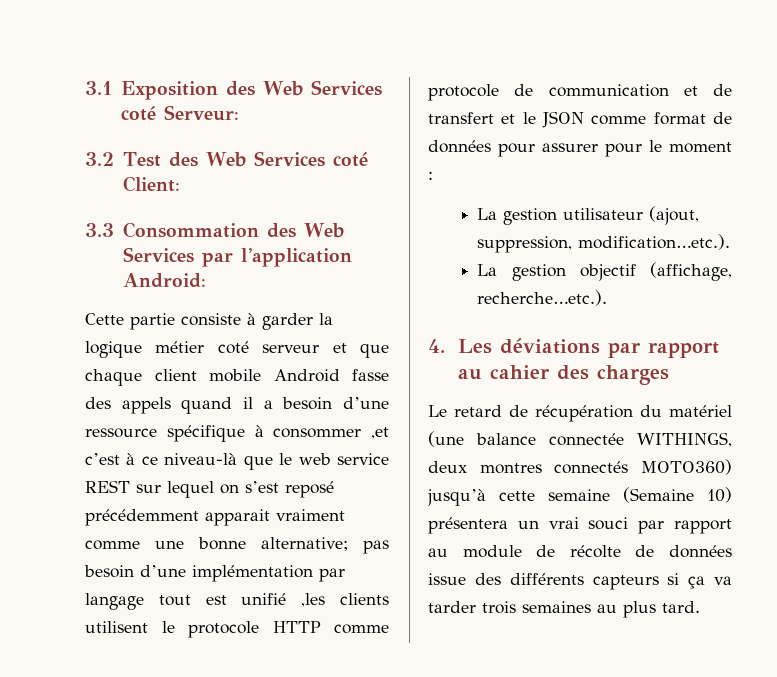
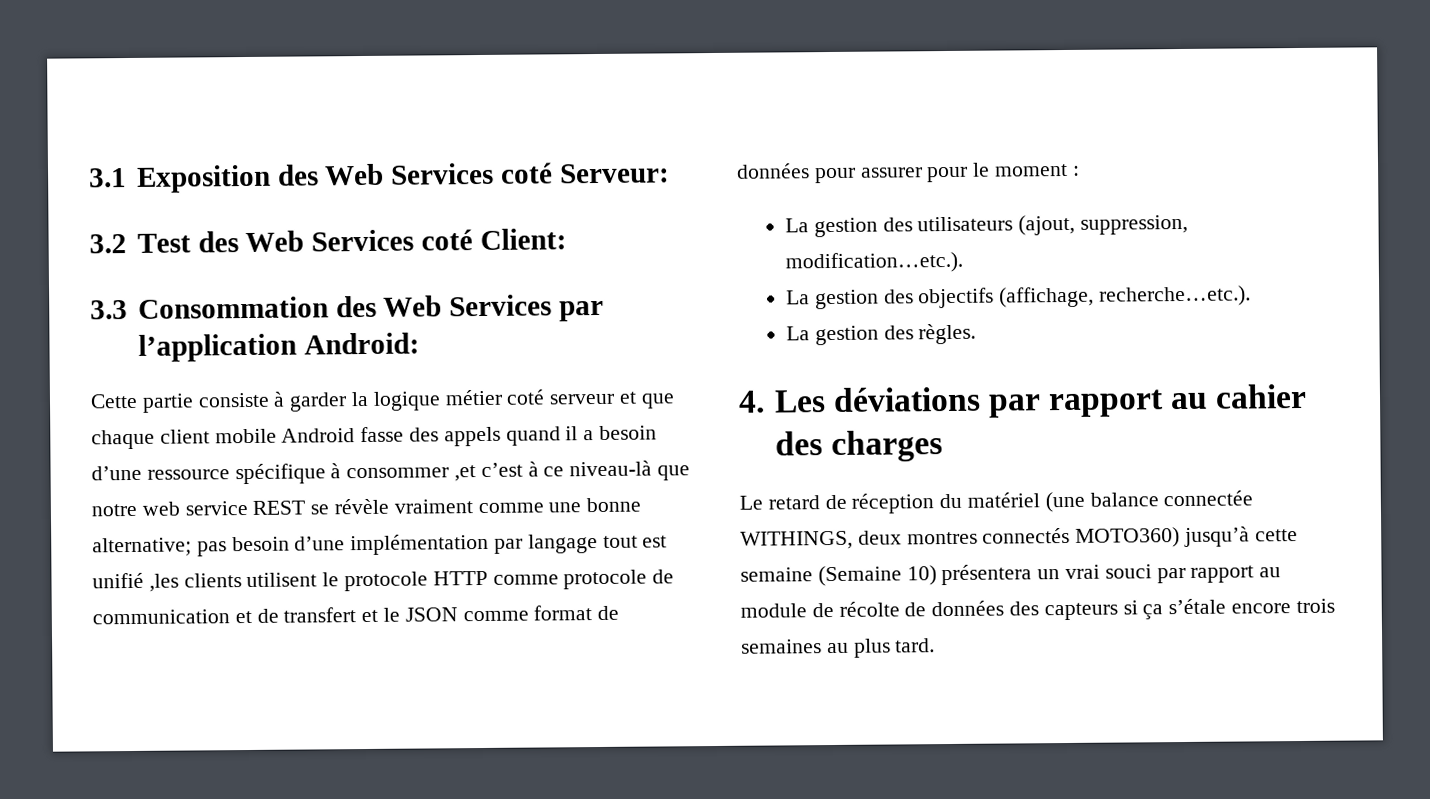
- Cette partie consiste à garder la logique métier coté serveur et que chaque client mobile Android fasse des appels quand il a besoin d’une ressource spécifique à consommer ,et c’est à ce niveau-là que le web service REST sur lequel on s’est reposé précédemment apparait vraiment comme une bonne alternative;
+ Cette partie consiste à garder la logique métier coté serveur et que chaque client mobile Android fasse des appels quand il a besoin d’une ressource spécifique à consommer ,et c’est à ce niveau-là que notre web service REST se révèle vraiment comme une bonne alternative;
- La gestion utilisateur (ajout, suppression, modification…etc.).
+ La gestion des utilisateurs (ajout, suppression, modification…etc.).
- La gestion objectif (affichage, recherche…etc.).
+ La gestion des objectifs (affichage, recherche…etc.).
+ La gestion des règles.
- Le retard de récupération du matériel (une balance connectée WITHINGS, deux montres connectés MOTO360) jusqu’à cette semaine (Semaine 10) présentera un vrai souci par rapport au module de récolte de données issue des différents capteurs si ça va tarder trois semaines au plus tard.
+ Le retard de réception du matériel (une balance connectée WITHINGS, deux montres connectés MOTO360) jusqu’à cette semaine (Semaine 10) présentera un vrai souci par rapport au module de récolte de données des capteurs si ça s’étale encore trois semaines au plus tard.

